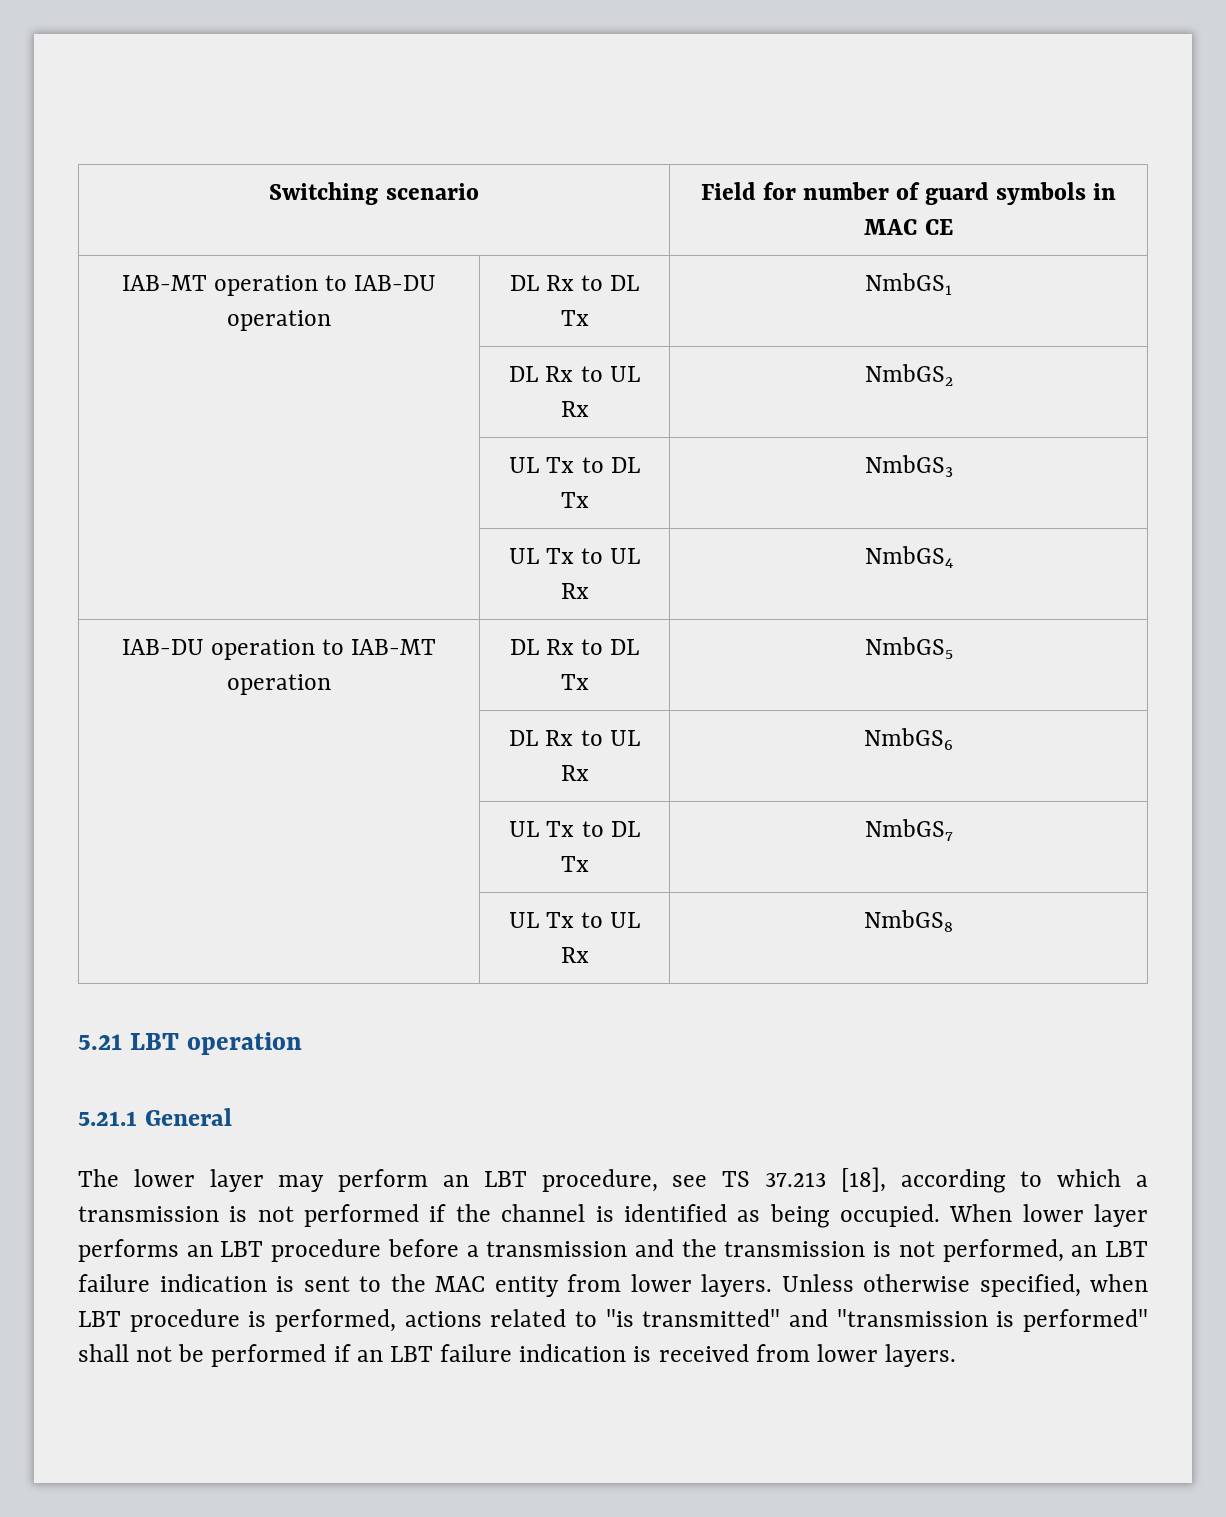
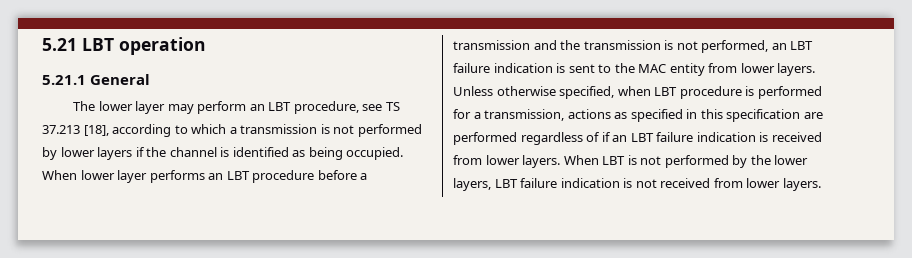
- Switching scenario | Field for number of guard symbols in MAC CE
- IAB-MT operation to IAB-DU operation | DL Rx to DL Tx | NmbGS1
- | DL Rx to UL Rx | NmbGS2
- | UL Tx to DL Tx | NmbGS3
- | UL Tx to UL Rx | NmbGS4
- IAB-DU operation to IAB-MT operation | DL Rx to DL Tx | NmbGS5
- | DL Rx to UL Rx | NmbGS6
- | UL Tx to DL Tx | NmbGS7
- | UL Tx to UL Rx | NmbGS8
- The lower layer may perform an LBT procedure, see TS 37.213 [18], according to which a transmission is not performed if the channel is identified as being occupied.
+ The lower layer may perform an LBT procedure, see TS 37.213 [18], according to which a transmission is not performed by lower layers if the channel is identified as being occupied.
- Unless otherwise specified, when LBT procedure is performed, actions related to "is transmitted" and "transmission is performed" shall not be performed if an LBT failure indication is received from lower layers.
+ Unless otherwise specified, when LBT procedure is performed for a transmission, actions as specified in this specification are performed regardless of if an LBT failure indication is received from lower layers.
+ When LBT is not performed by the lower layers, LBT failure indication is not received from lower layers.

